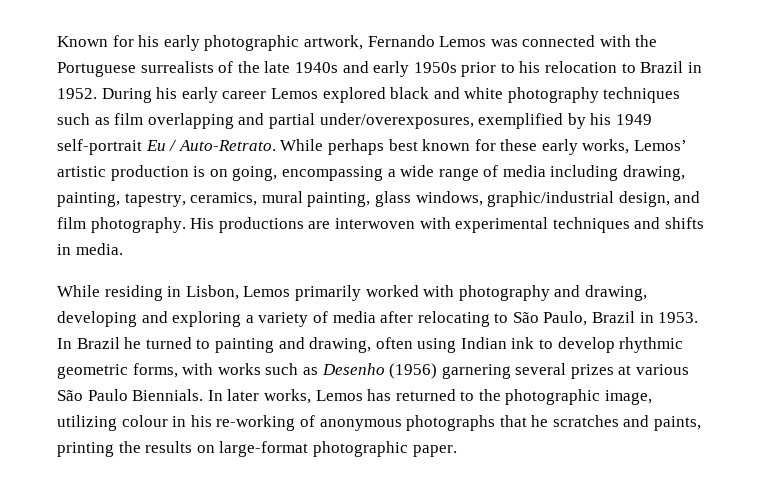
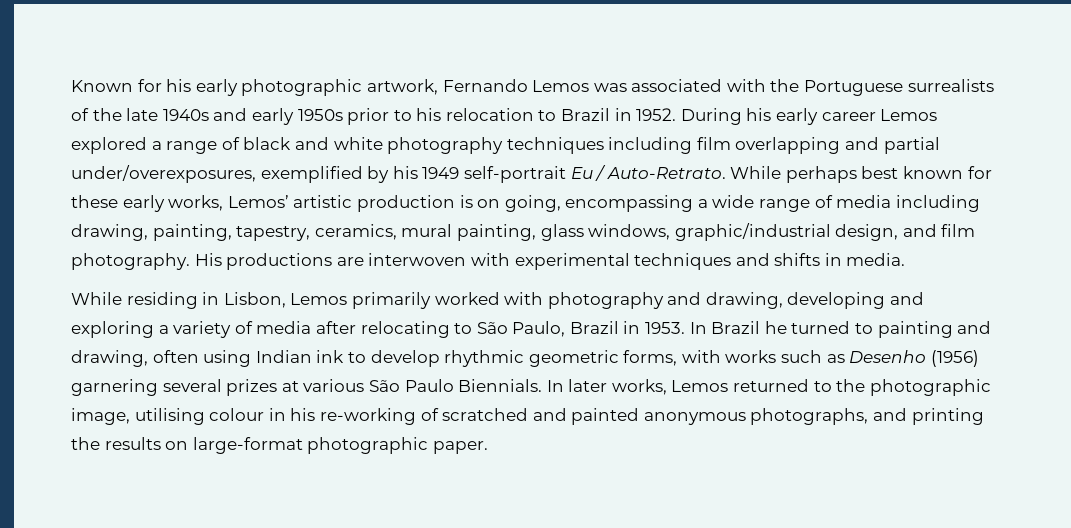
- Known for his early photographic artwork, Fernando Lemos was connected with the Portuguese surrealists of the late 1940s and early 1950s prior to his relocation to Brazil in 1952.
+ Known for his early photographic artwork, Fernando Lemos was associated with the Portuguese surrealists of the late 1940s and early 1950s prior to his relocation to Brazil in 1952.
- During his early career Lemos explored black and white photography techniques such as film overlapping and partial under/overexposures, exemplified by his 1949 self-portrait Eu / Auto-Retrato.
+ During his early career Lemos explored a range of black and white photography techniques including film overlapping and partial under/overexposures, exemplified by his 1949 self-portrait Eu / Auto-Retrato.
- In later works, Lemos has returned to the photographic image, utilizing colour in his re-working of anonymous photographs that he scratches and paints, printing the results on large-format photographic paper.
+ In later works, Lemos returned to the photographic image, utilising colour in his re-working of scratched and painted anonymous photographs, and printing the results on large-format photographic paper.

